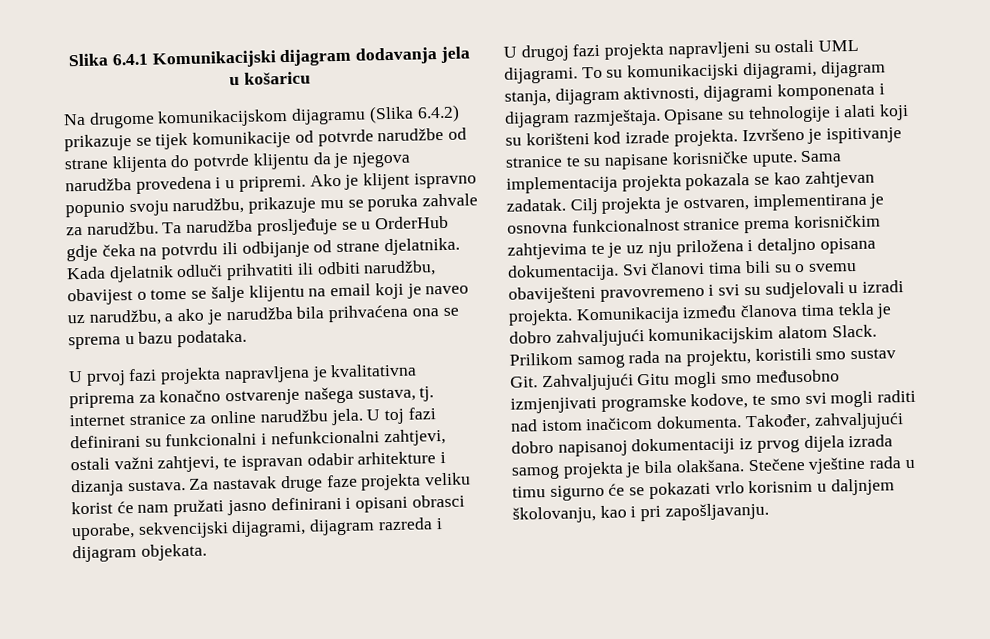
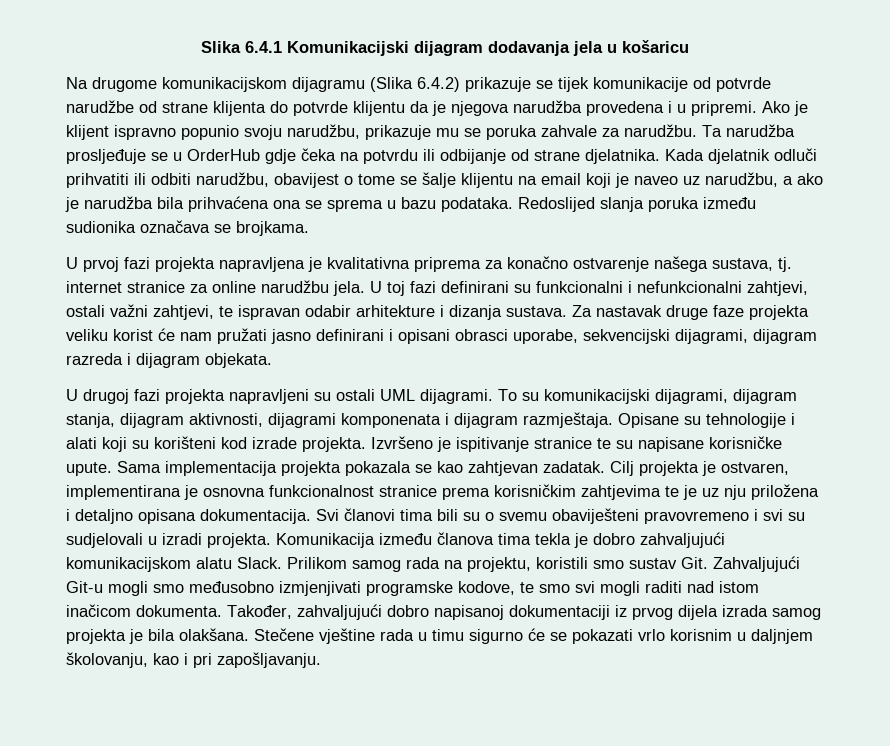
+ Redoslijed slanja poruka između sudionika označava se brojkama.
- Komunikacija između članova tima tekla je dobro zahvaljujući komunikacijskim alatom Slack.
+ Komunikacija između članova tima tekla je dobro zahvaljujući komunikacijskom alatu Slack.
- Prilikom samog rada na projektu, koristili smo sustav Git. Zahvaljujući Gitu mogli smo međusobno izmjenjivati programske kodove, te smo svi mogli raditi nad istom inačicom dokumenta.
+ Prilikom samog rada na projektu, koristili smo sustav Git. Zahvaljujući Git-u mogli smo međusobno izmjenjivati programske kodove, te smo svi mogli raditi nad istom inačicom dokumenta.

